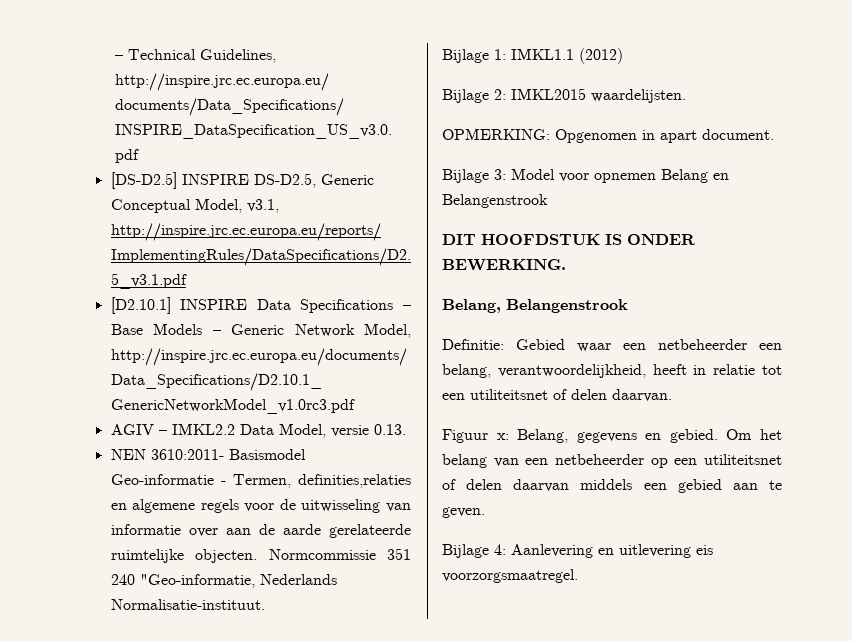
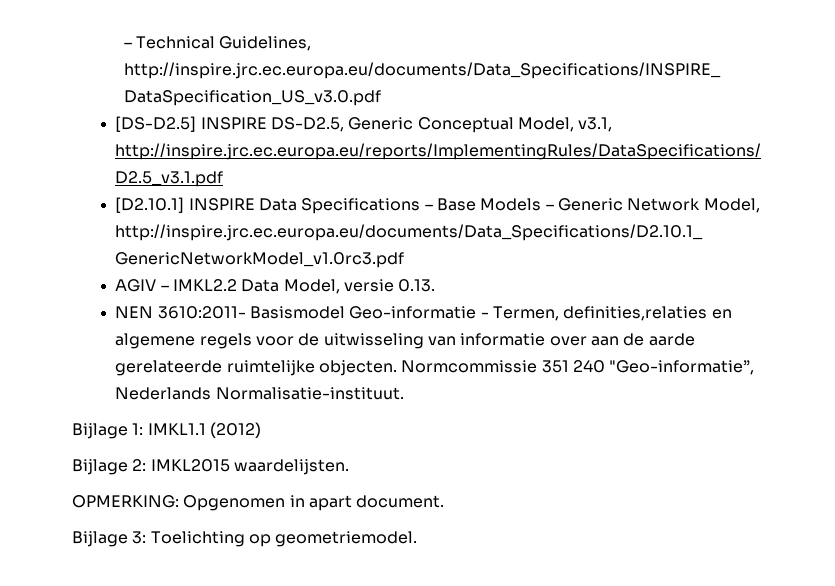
- Normcommissie 351 240 "Geo-informatie, Nederlands Normalisatie-instituut.
+ Normcommissie 351 240 "Geo-informatie”, Nederlands Normalisatie-instituut.
- Bijlage 3: Model voor opnemen Belang en Belangenstrook
- DIT HOOFDSTUK IS ONDER BEWERKING.
- Belang, Belangenstrook
- Definitie: Gebied waar een netbeheerder een belang, verantwoordelijkheid, heeft in relatie tot een utiliteitsnet of delen daarvan.
- Figuur x: Belang, gegevens en gebied. Om het belang van een netbeheerder op een utiliteitsnet of delen daarvan middels een gebied aan te geven.
- Bijlage 4: Aanlevering en uitlevering eis voorzorgsmaatregel.
+ Bijlage 3: Toelichting op geometriemodel.

